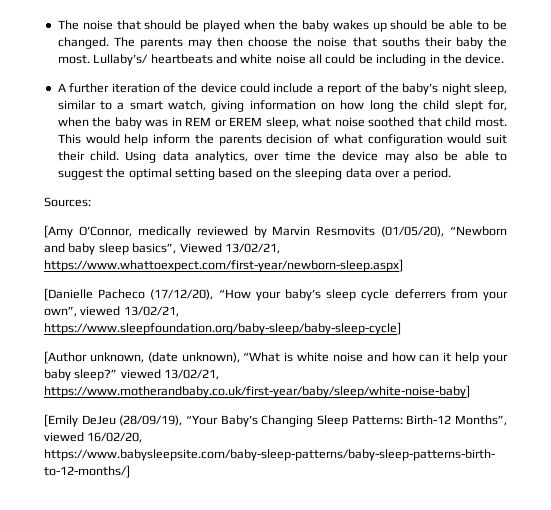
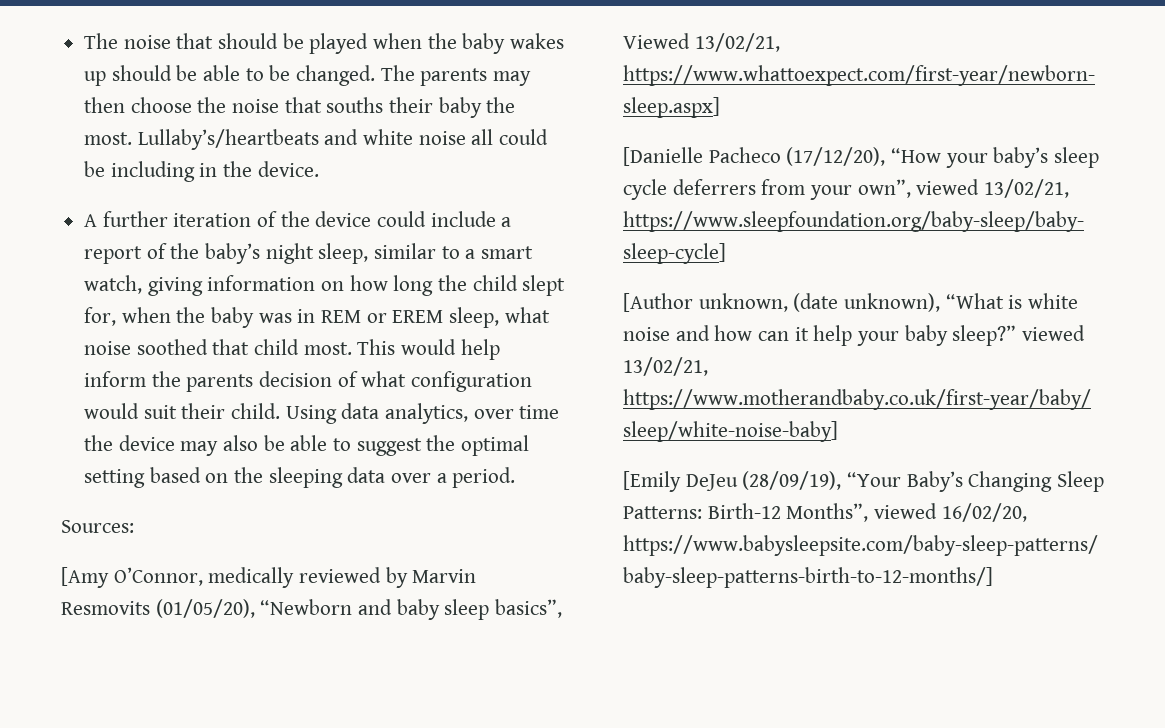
- Lullaby’s/ heartbeats and white noise all could be including in the device.
+ Lullaby’s/heartbeats and white noise all could be including in the device.

